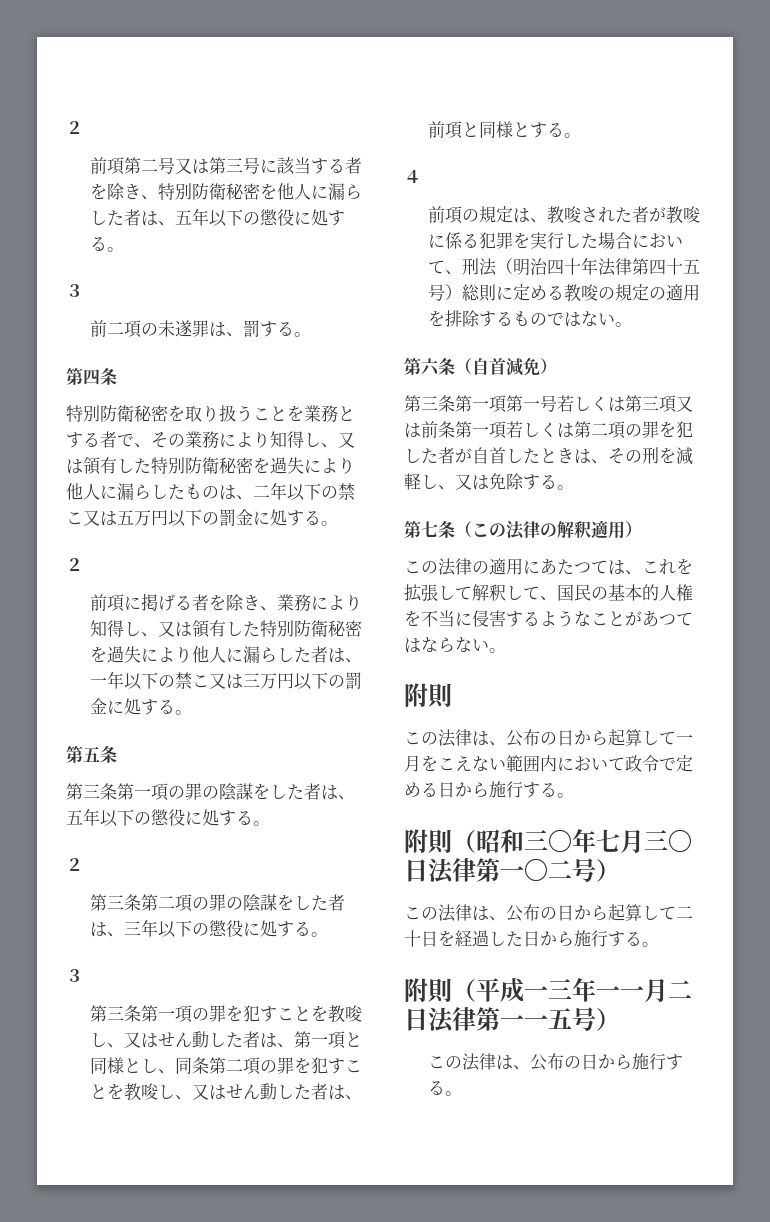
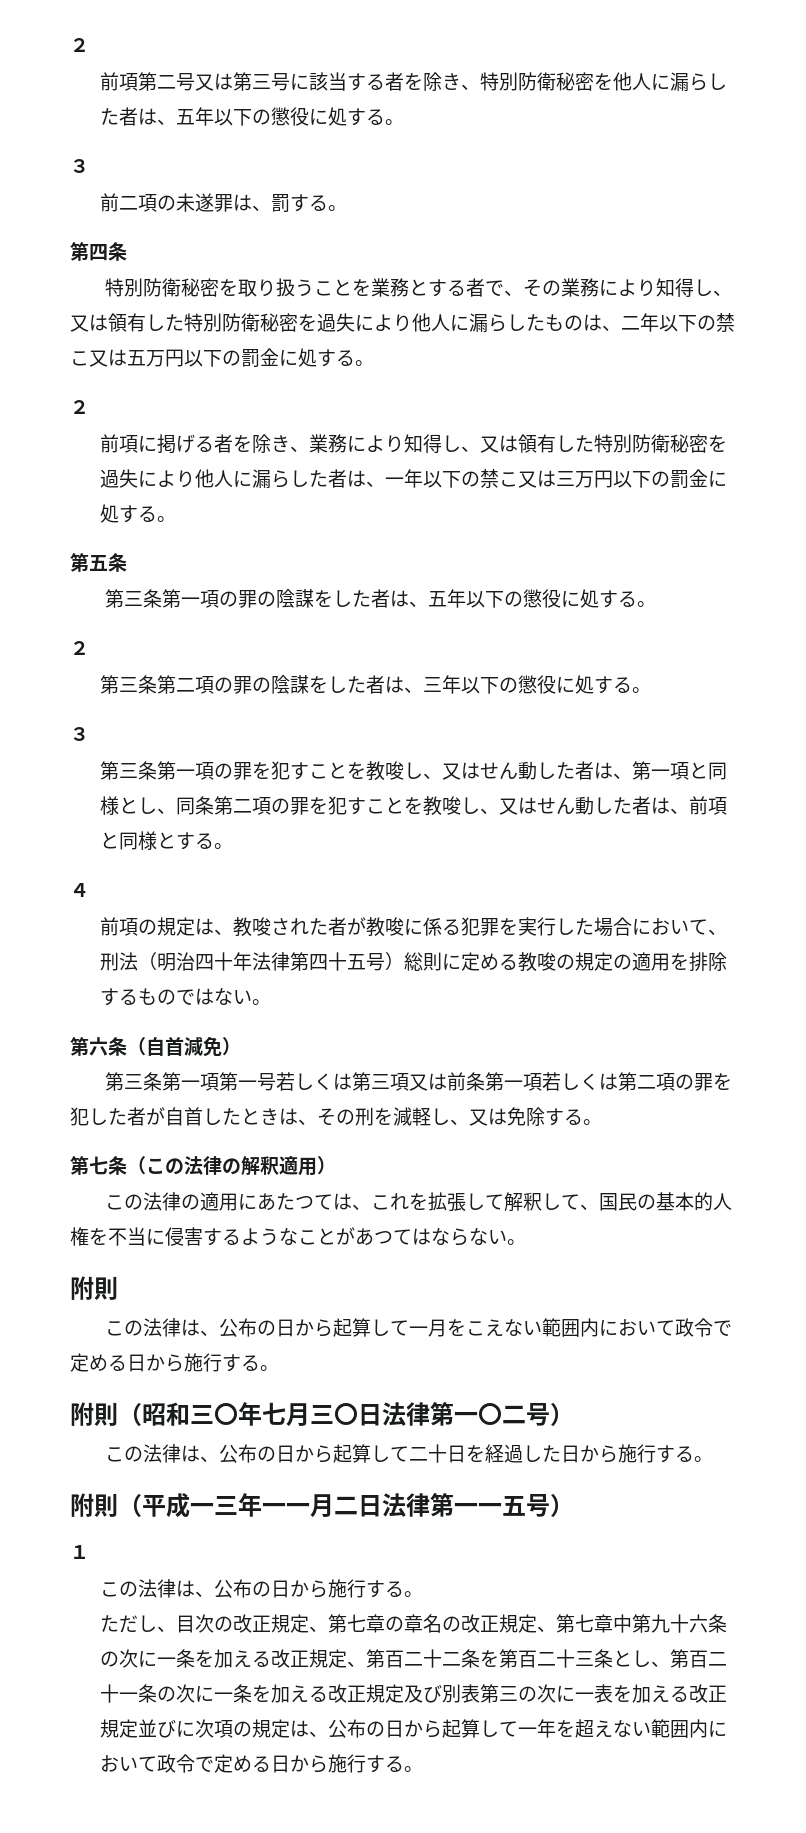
+ １
+ ただし、目次の改正規定、第七章の章名の改正規定、第七章中第九十六条の次に一条を加える改正規定、第百二十二条を第百二十三条とし、第百二十一条の次に一条を加える改正規定及び別表第三の次に一表を加える改正規定並びに次項の規定は、公布の日から起算して一年を超えない範囲内において政令で定める日から施行する。

